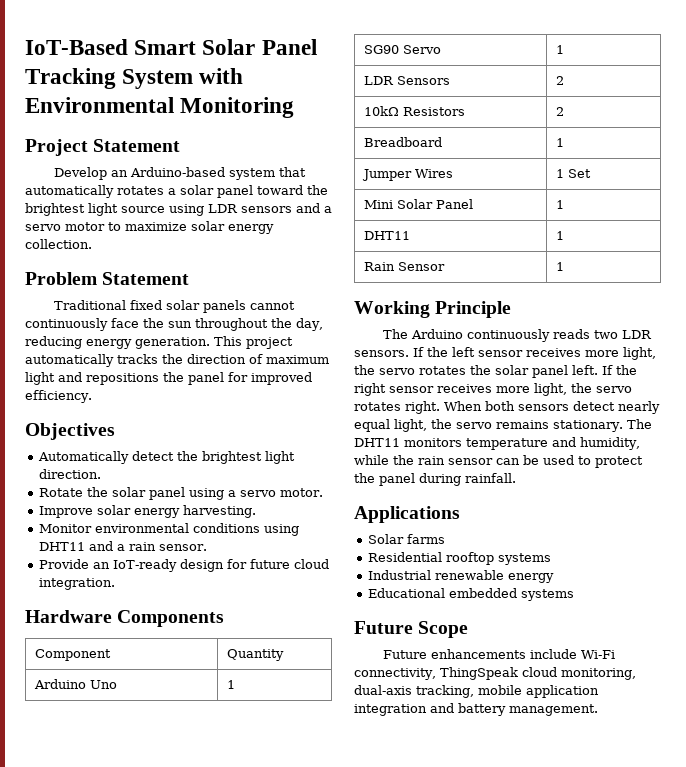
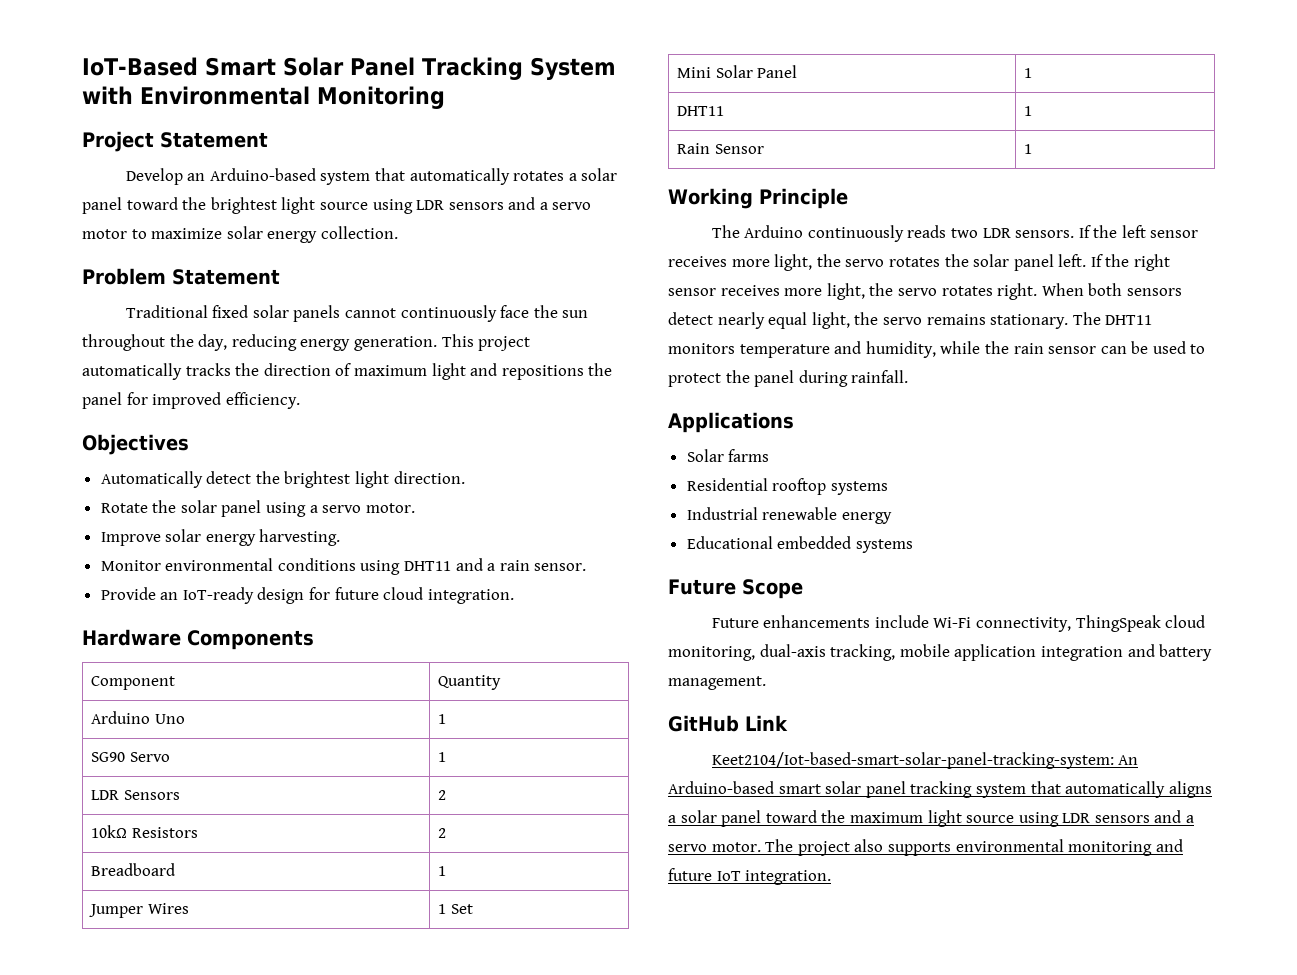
+ GitHub Link
+ Keet2104/Iot-based-smart-solar-panel-tracking-system: An Arduino-based smart solar panel tracking system that automatically aligns a solar panel toward the maximum light source using LDR sensors and a servo motor. The project also supports environmental monitoring and future IoT integration.

